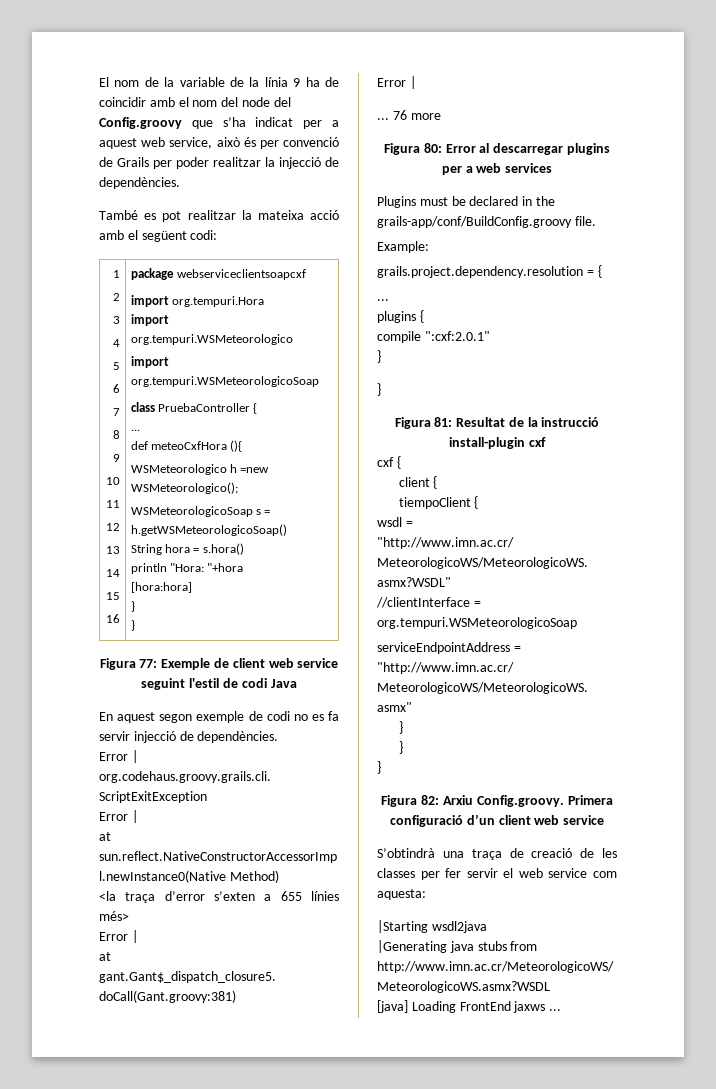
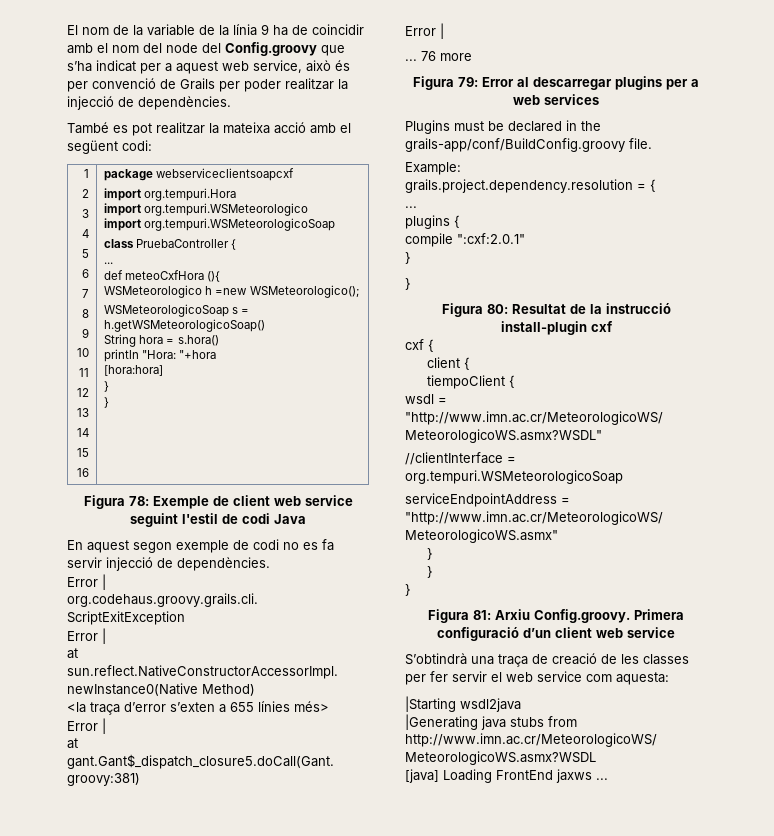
- Figura 77: Exemple de client web service seguint l'estil de codi Java
+ Figura 78: Exemple de client web service seguint l'estil de codi Java
- Figura 80: Error al descarregar plugins per a web services
+ Figura 79: Error al descarregar plugins per a web services
- Figura 81: Resultat de la instrucció install-plugin cxf
+ Figura 80: Resultat de la instrucció install-plugin cxf
- Figura 82: Arxiu Config.groovy. Primera configuració d’un client web service
+ Figura 81: Arxiu Config.groovy. Primera configuració d’un client web service

